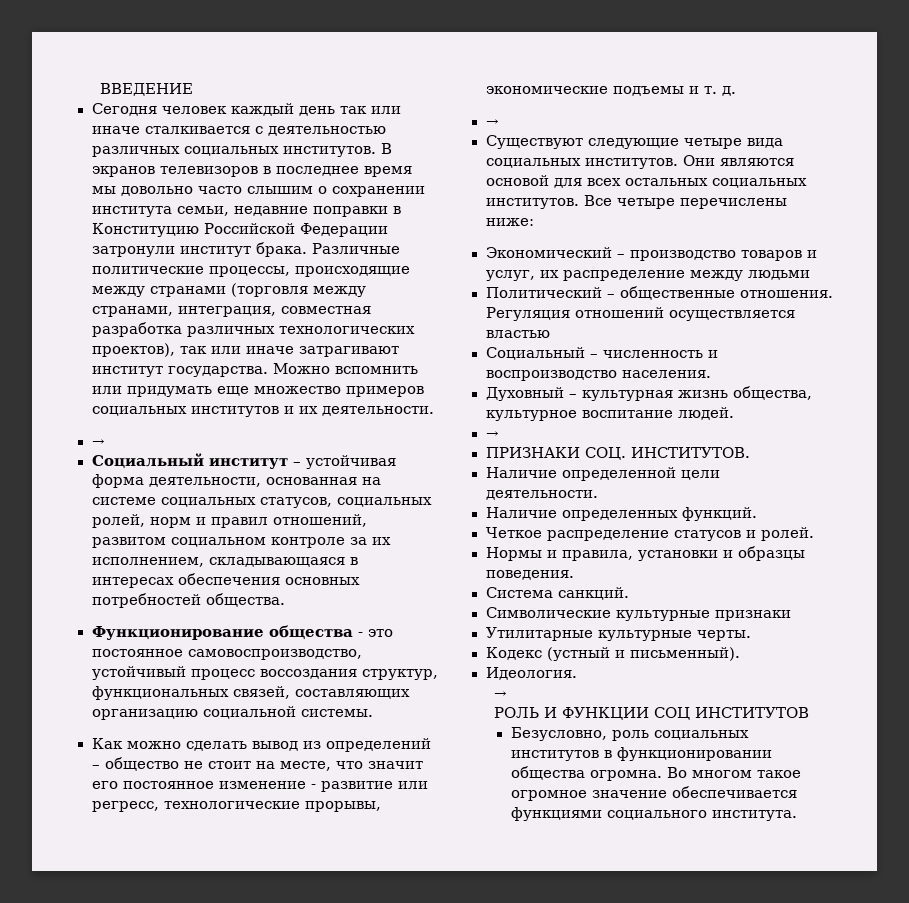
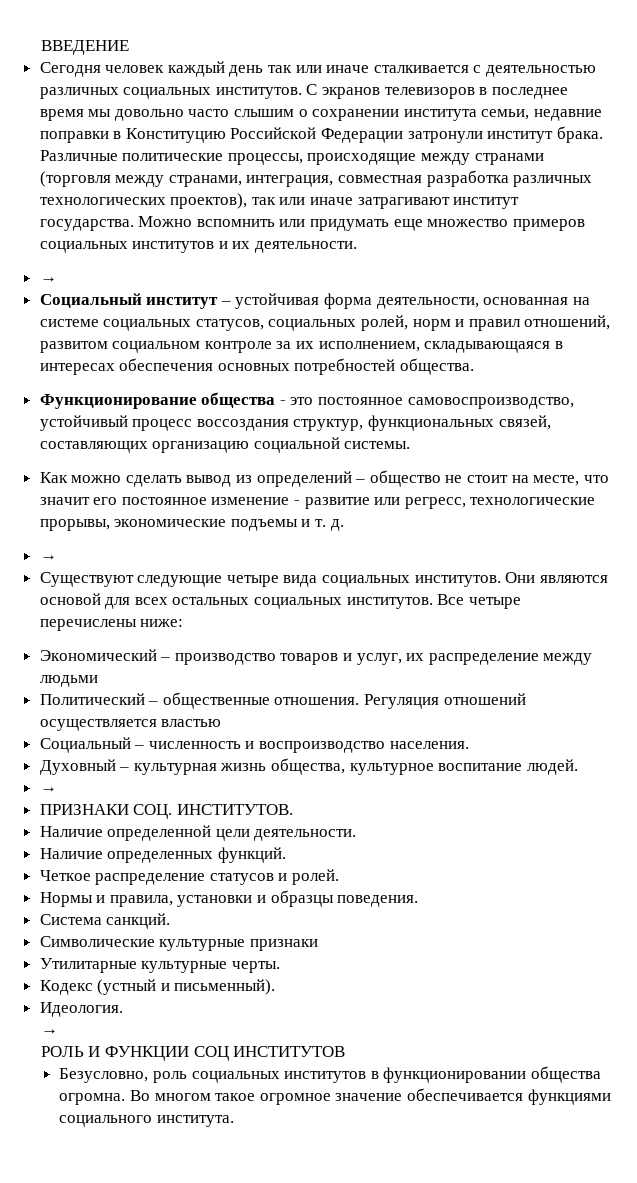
- В экранов телевизоров в последнее время мы довольно часто слышим о сохранении института семьи, недавние поправки в Конституцию Российской Федерации затронули институт брака.
+ C экранов телевизоров в последнее время мы довольно часто слышим о сохранении института семьи, недавние поправки в Конституцию Российской Федерации затронули институт брака.

